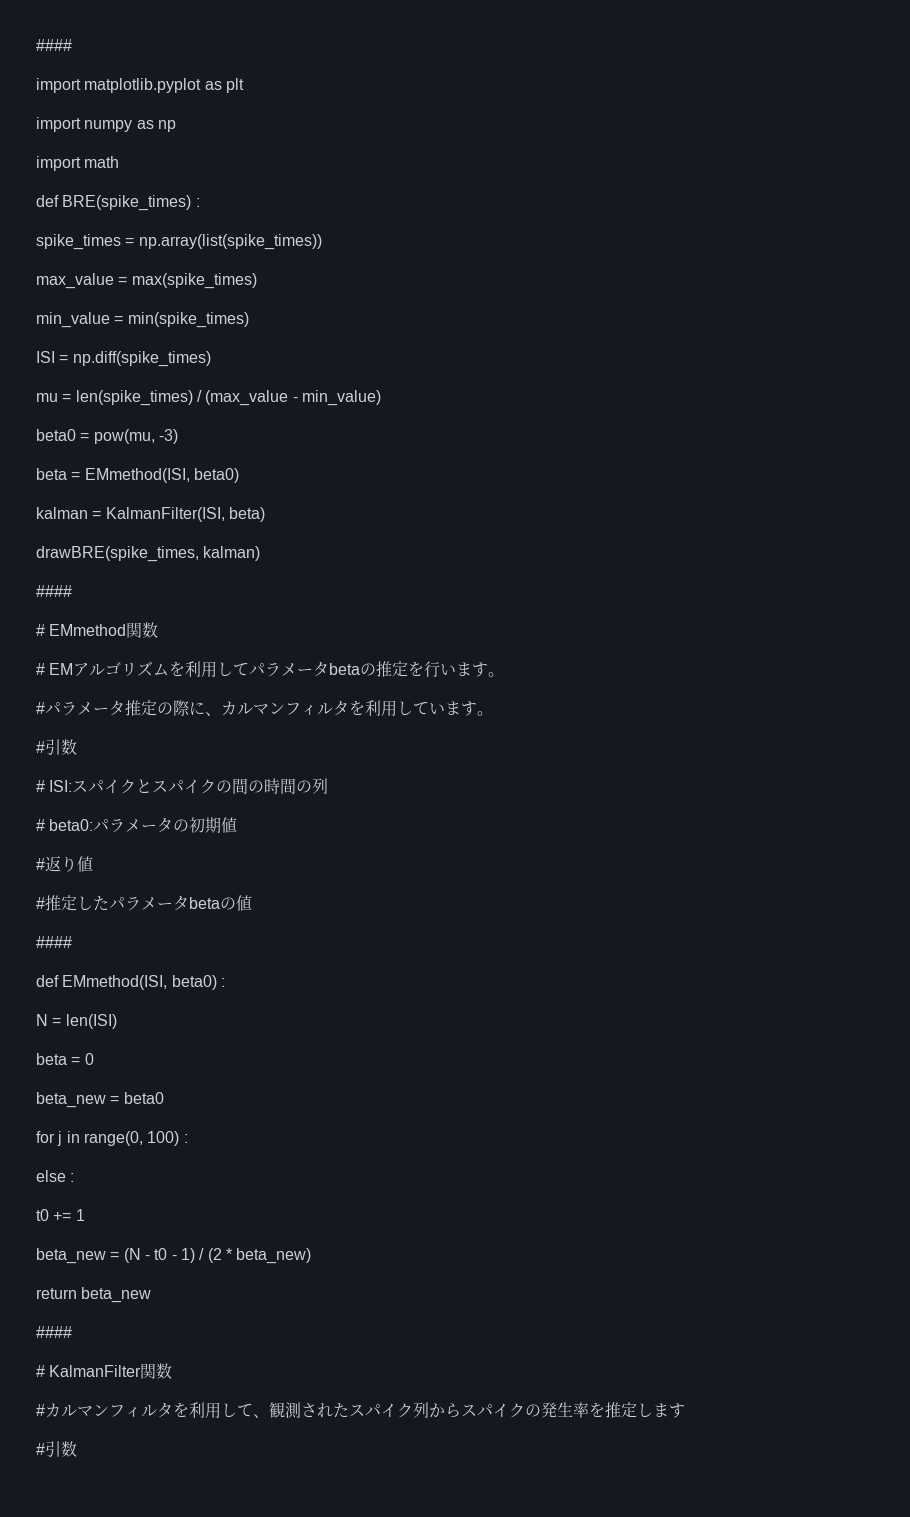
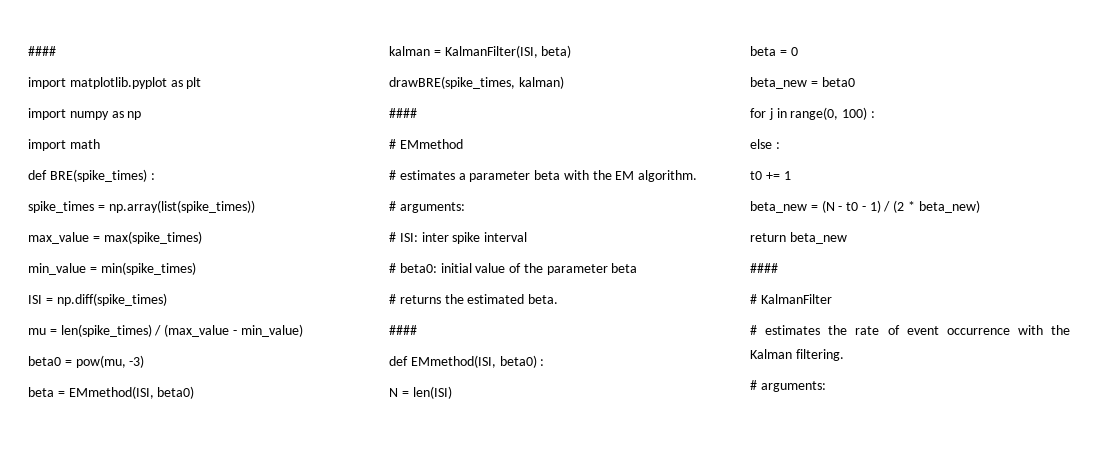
- # EMmethod関数
- # EMアルゴリズムを利用してパラメータbetaの推定を行います。
- #パラメータ推定の際に、カルマンフィルタを利用しています。
- #引数
- # ISI:スパイクとスパイクの間の時間の列
- # beta0:パラメータの初期値
- #返り値
- #推定したパラメータbetaの値
+ # EMmethod
+ # estimates a parameter beta with the EM algorithm.
+ # arguments:
+ # ISI: inter spike interval
+ # beta0: initial value of the parameter beta
+ # returns the estimated beta.
- # KalmanFilter関数
- #カルマンフィルタを利用して、観測されたスパイク列からスパイクの発生率を推定します
- #引数
+ # KalmanFilter
+ # estimates the rate of event occurrence with the Kalman filtering.
+ # arguments:

